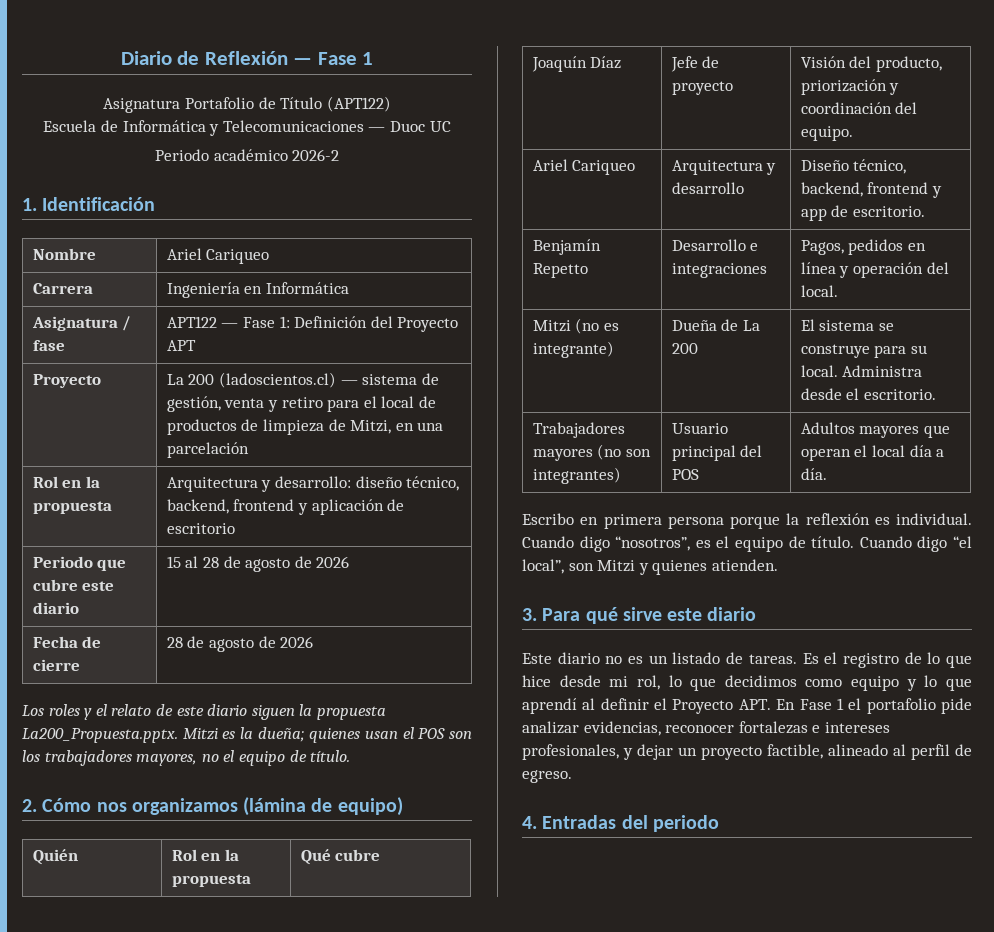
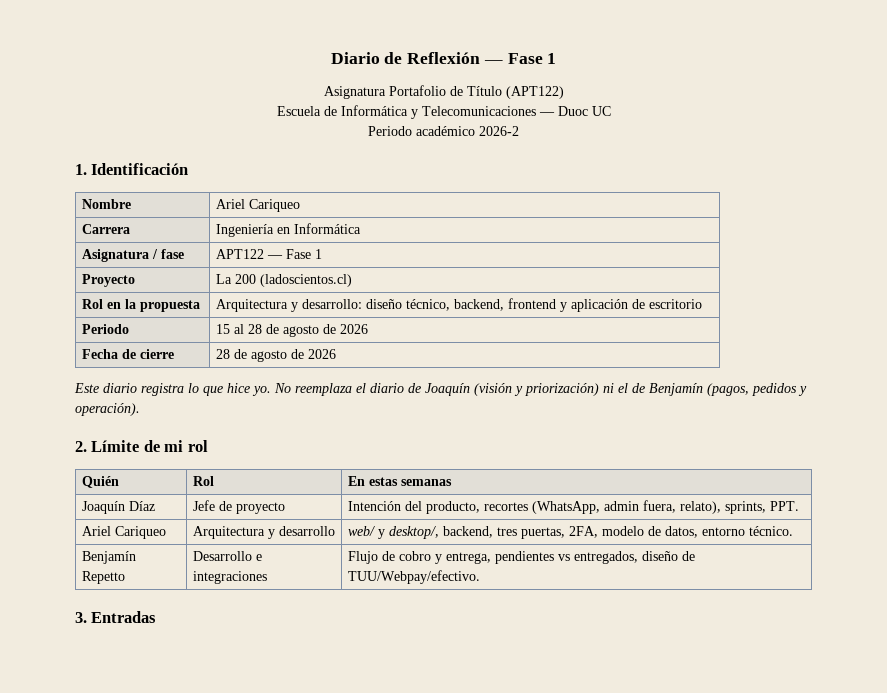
- Asignatura / fase | APT122 — Fase 1: Definición del Proyecto APT
+ Asignatura / fase | APT122 — Fase 1
- Proyecto | La 200 (ladoscientos.cl) — sistema de gestión, venta y retiro para el local de productos de limpieza de Mitzi, en una parcelación
+ Proyecto | La 200 (ladoscientos.cl)
- Periodo que cubre este diario | 15 al 28 de agosto de 2026
+ Periodo | 15 al 28 de agosto de 2026
- Los roles y el relato de este diario siguen la propuesta La200_Propuesta.pptx. Mitzi es la dueña; quienes usan el POS son los trabajadores mayores, no el equipo de título.
- 2. Cómo nos organizamos (lámina de equipo)
- Quién | Rol en la propuesta | Qué cubre
+ Este diario registra lo que hice yo. No reemplaza el diario de Joaquín (visión y priorización) ni el de Benjamín (pagos, pedidos y operación).
+ 2. Límite de mi rol
+ Quién | Rol | En estas semanas
- Joaquín Díaz | Jefe de proyecto | Visión del producto, priorización y coordinación del equipo.
+ Joaquín Díaz | Jefe de proyecto | Intención del producto, recortes (WhatsApp, admin fuera, relato), sprints, PPT.
- Ariel Cariqueo | Arquitectura y desarrollo | Diseño técnico, backend, frontend y app de escritorio.
+ Ariel Cariqueo | Arquitectura y desarrollo | web/ y desktop/, backend, tres puertas, 2FA, modelo de datos, entorno técnico.
- Benjamín Repetto | Desarrollo e integraciones | Pagos, pedidos en línea y operación del local.
- Mitzi (no es integrante) | Dueña de La 200 | El sistema se construye para su local. Administra desde el escritorio.
- Trabajadores mayores (no son integrantes) | Usuario principal del POS | Adultos mayores que operan el local día a día.
- Escribo en primera persona porque la reflexión es individual. Cuando digo “nosotros”, es el equipo de título. Cuando digo “el local”, son Mitzi y quienes atienden.
- 3. Para qué sirve este diario
- Este diario no es un listado de tareas. Es el registro de lo que hice desde mi rol, lo que decidimos como equipo y lo que aprendí al definir el Proyecto APT. En Fase 1 el portafolio pide analizar evidencias, reconocer fortalezas e intereses profesionales, y dejar un proyecto factible, alineado al perfil de egreso.
- 4. Entradas del periodo
+ Benjamín Repetto | Desarrollo e integraciones | Flujo de cobro y entrega, pendientes vs entregados, diseño de TUU/Webpay/efectivo.
+ 3. Entradas

